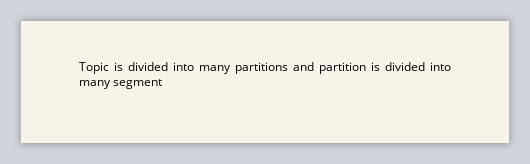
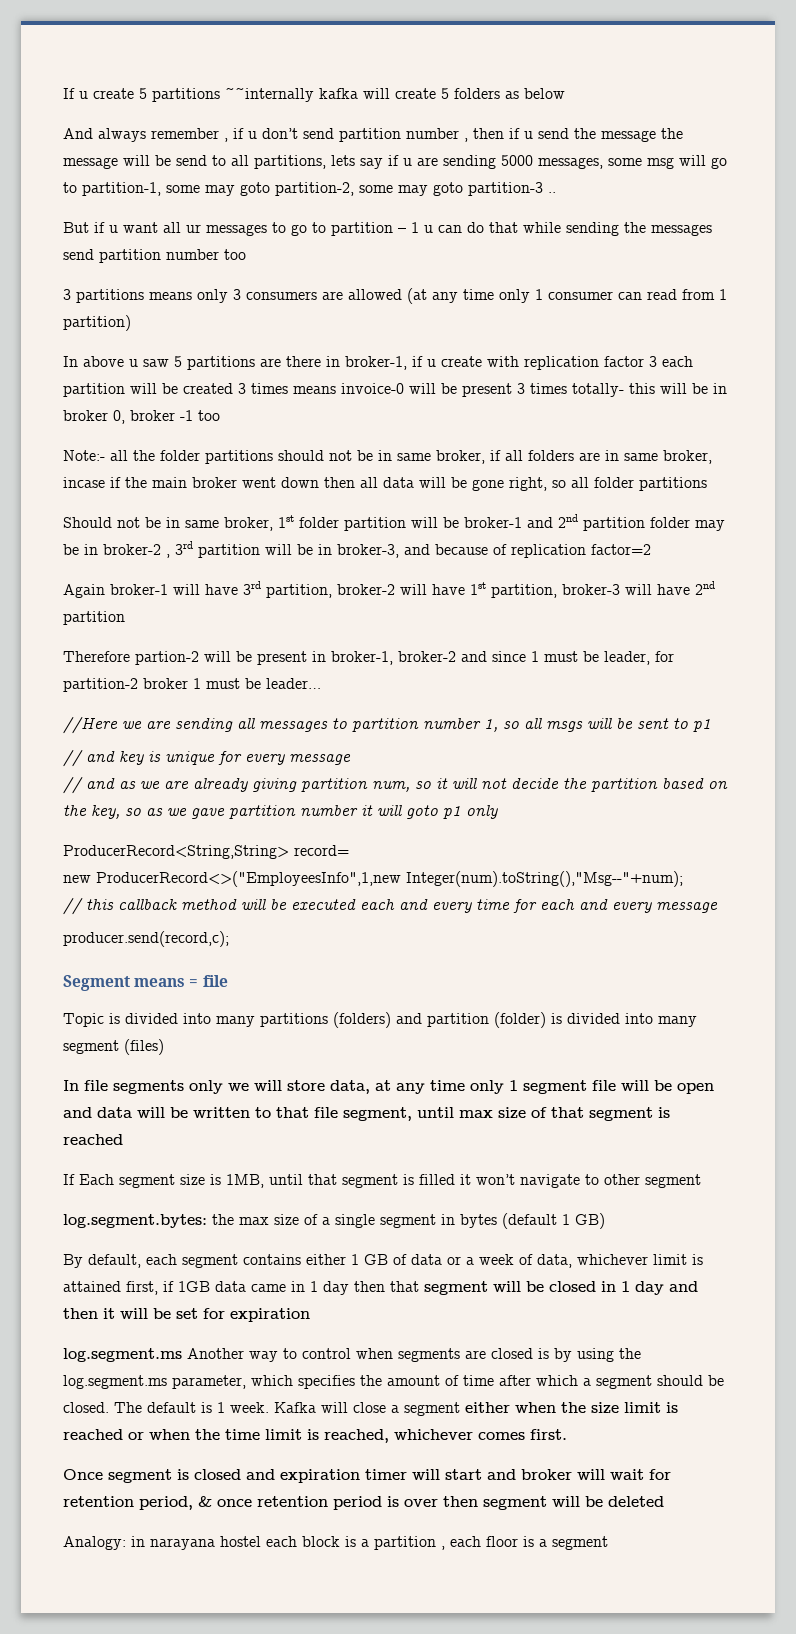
+ If u create 5 partitions ~~internally kafka will create 5 folders as below
+ And always remember , if u don’t send partition number , then if u send the message the message will be send to all partitions, lets say if u are sending 5000 messages, some msg will go to partition-1, some may goto partition-2, some may goto partition-3 ..
+ But if u want all ur messages to go to partition – 1 u can do that while sending the messages send partition number too
+ 3 partitions means only 3 consumers are allowed (at any time only 1 consumer can read from 1 partition)
+ In above u saw 5 partitions are there in broker-1, if u create with replication factor 3 each partition will be created 3 times means invoice-0 will be present 3 times totally- this will be in broker 0, broker -1 too
+ Note:- all the folder partitions should not be in same broker, if all folders are in same broker, incase if the main broker went down then all data will be gone right, so all folder partitions
+ Should not be in same broker, 1st folder partition will be broker-1 and 2nd partition folder may be in broker-2 , 3rd partition will be in broker-3, and because of replication factor=2
+ Again broker-1 will have 3rd partition, broker-2 will have 1st partition, broker-3 will have 2nd partition
+ Therefore partion-2 will be present in broker-1, broker-2 and since 1 must be leader, for partition-2 broker 1 must be leader…
+ //Here we are sending all messages to partition number 1, so all msgs will be sent to p1
+ // and key is unique for every message
+ // and as we are already giving partition num, so it will not decide the partition based on the key, so as we gave partition number it will goto p1 only
+ ProducerRecord<String,String> record=
+ new ProducerRecord<>("EmployeesInfo",1,new Integer(num).toString(),"Msg--"+num);
+ // this callback method will be executed each and every time for each and every message
+ producer.send(record,c);
+ Segment means = file
- Topic is divided into many partitions and partition is divided into many segment
+ Topic is divided into many partitions (folders) and partition (folder) is divided into many segment (files)
+ In file segments only we will store data, at any time only 1 segment file will be open and data will be written to that file segment, until max size of that segment is reached
+ If Each segment size is 1MB, until that segment is filled it won’t navigate to other segment
+ log.segment.bytes: the max size of a single segment in bytes (default 1 GB)
+ By default, each segment contains either 1 GB of data or a week of data, whichever limit is attained first, if 1GB data came in 1 day then that segment will be closed in 1 day and then it will be set for expiration
+ log.segment.ms Another way to control when segments are closed is by using the log.segment.ms parameter, which specifies the amount of time after which a segment should be closed. The default is 1 week. Kafka will close a segment either when the size limit is reached or when the time limit is reached, whichever comes first.
+ Once segment is closed and expiration timer will start and broker will wait for retention period, & once retention period is over then segment will be deleted
+ Analogy: in narayana hostel each block is a partition , each floor is a segment

